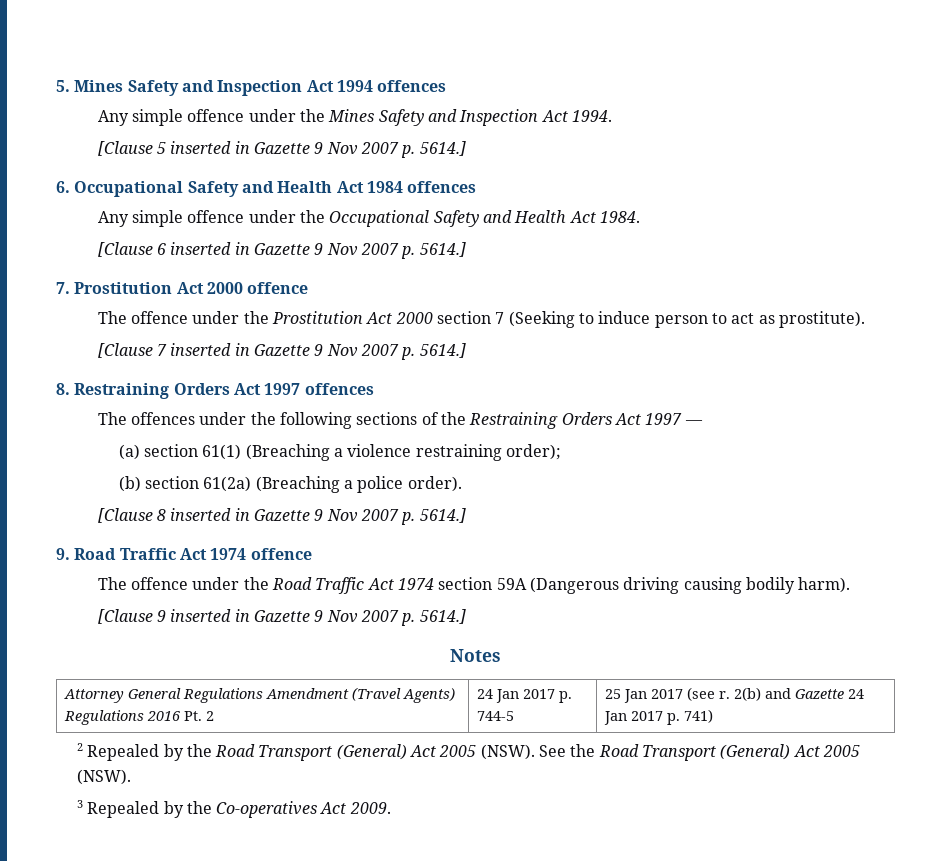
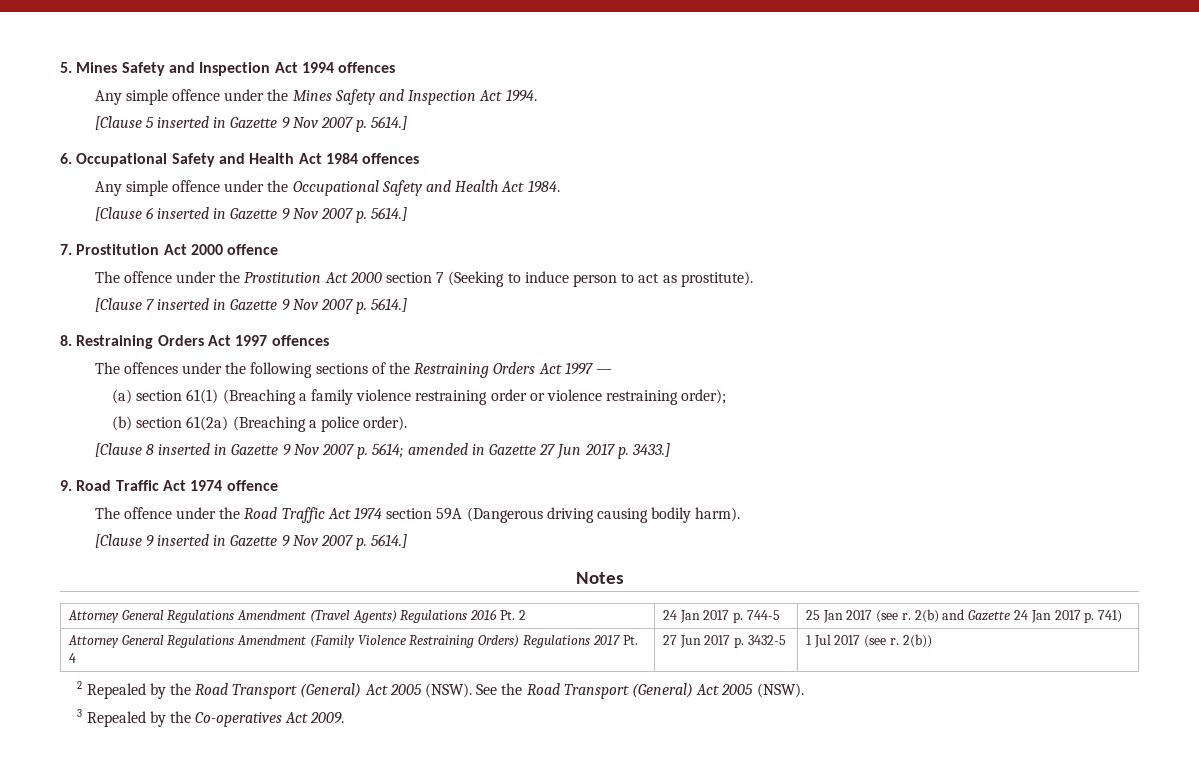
- (a) section 61(1) (Breaching a violence restraining order);
+ (a) section 61(1) (Breaching a family violence restraining order or violence restraining order);
- [Clause 8 inserted in Gazette 9 Nov 2007 p. 5614.]
+ [Clause 8 inserted in Gazette 9 Nov 2007 p. 5614; amended in Gazette 27 Jun 2017 p. 3433.]
+ Attorney General Regulations Amendment (Family Violence Restraining Orders) Regulations 2017 Pt. 4 | 27 Jun 2017 p. 3432-5 | 1 Jul 2017 (see r. 2(b))

